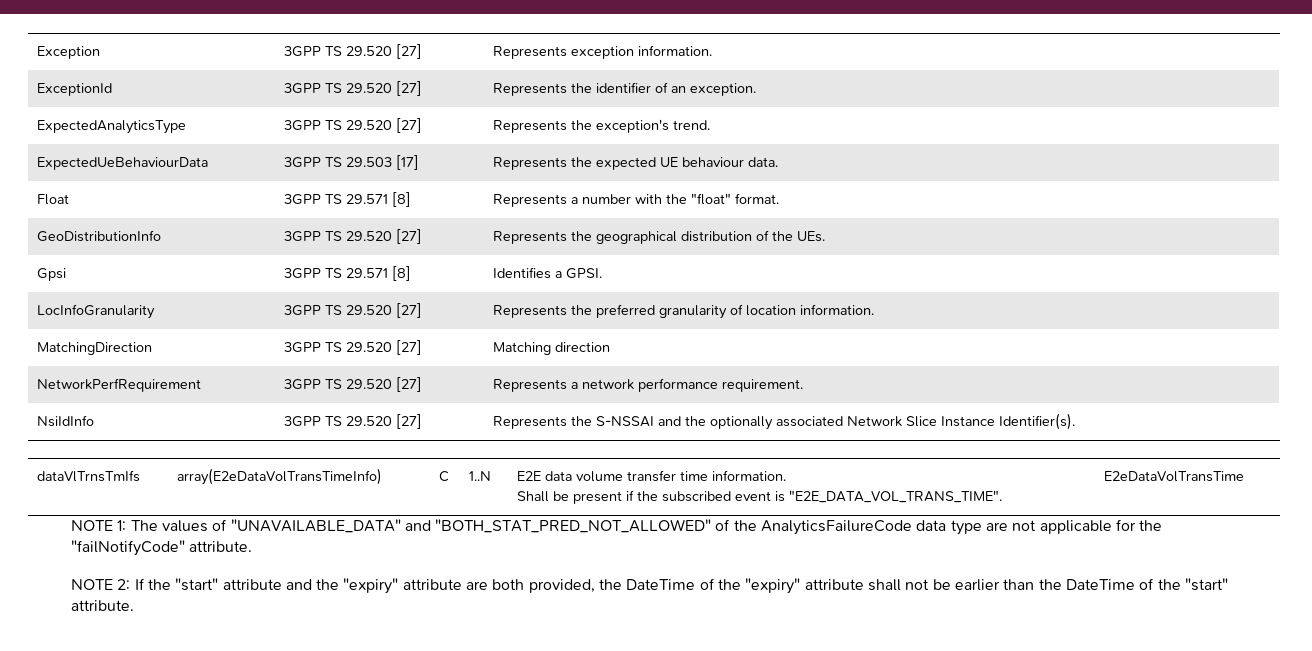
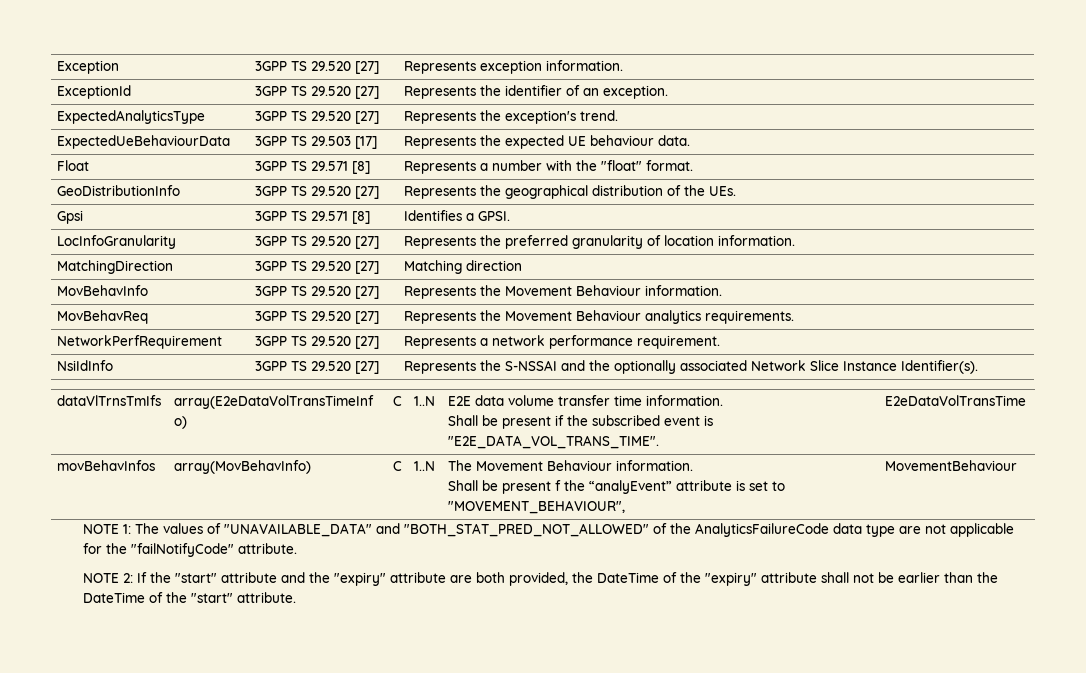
+ MovBehavInfo | 3GPP TS 29.520 [27] | Represents the Movement Behaviour information.
+ MovBehavReq | 3GPP TS 29.520 [27] | Represents the Movement Behaviour analytics requirements.
+ movBehavInfos | array(MovBehavInfo) | C | 1..N | The Movement Behaviour information.
+ Shall be present f the “analyEvent” attribute is set to "MOVEMENT_BEHAVIOUR", | MovementBehaviour

